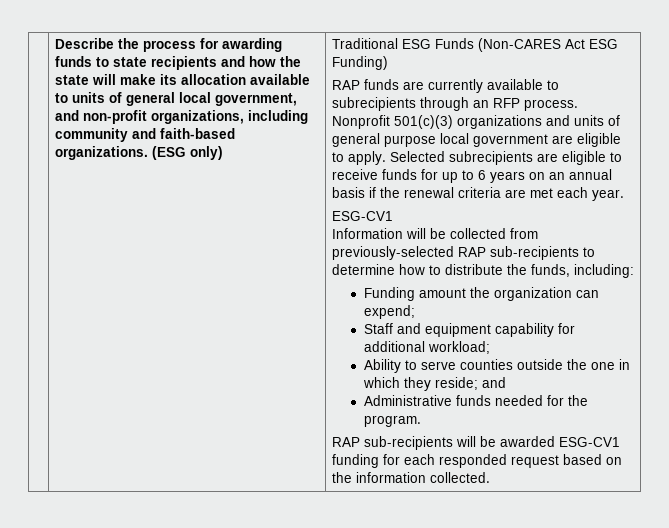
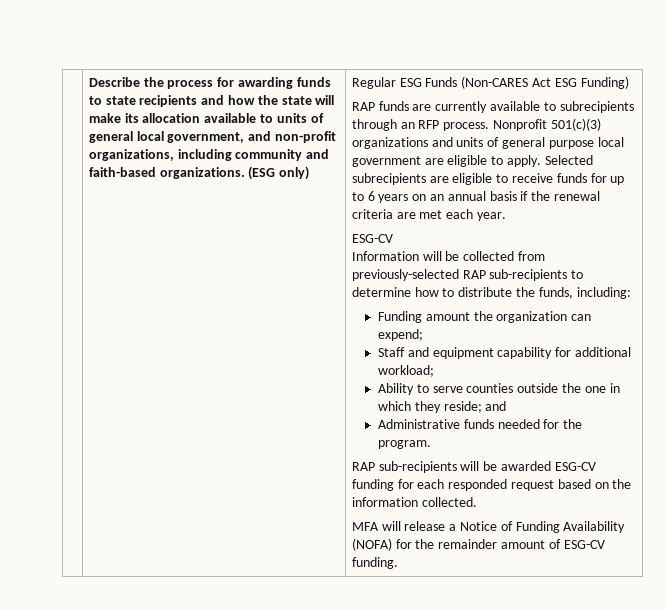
- Traditional ESG Funds (Non-CARES Act ESG Funding)
+ Regular ESG Funds (Non-CARES Act ESG Funding)
  Selected subrecipients are eligible to receive funds for up to 6 years on an annual basis if the renewal criteria are met each year.
- ESG-CV1
+ ESG-CV
- RAP sub-recipients will be awarded ESG-CV1 funding for each responded request based on the information collected.
+ RAP sub-recipients will be awarded ESG-CV funding for each responded request based on the information collected.
+ MFA will release a Notice of Funding Availability (NOFA) for the remainder amount of ESG-CV funding.

